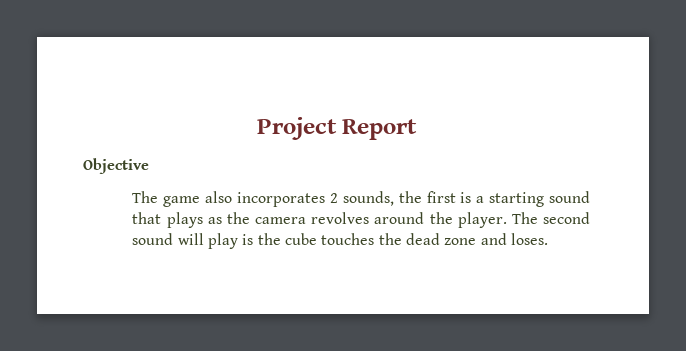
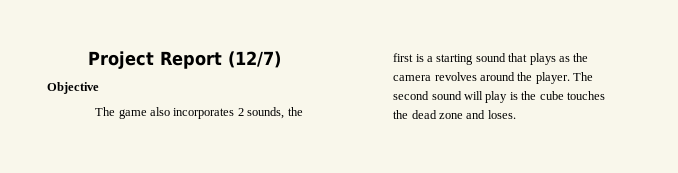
- Project Report
+ Project Report (12/7)

